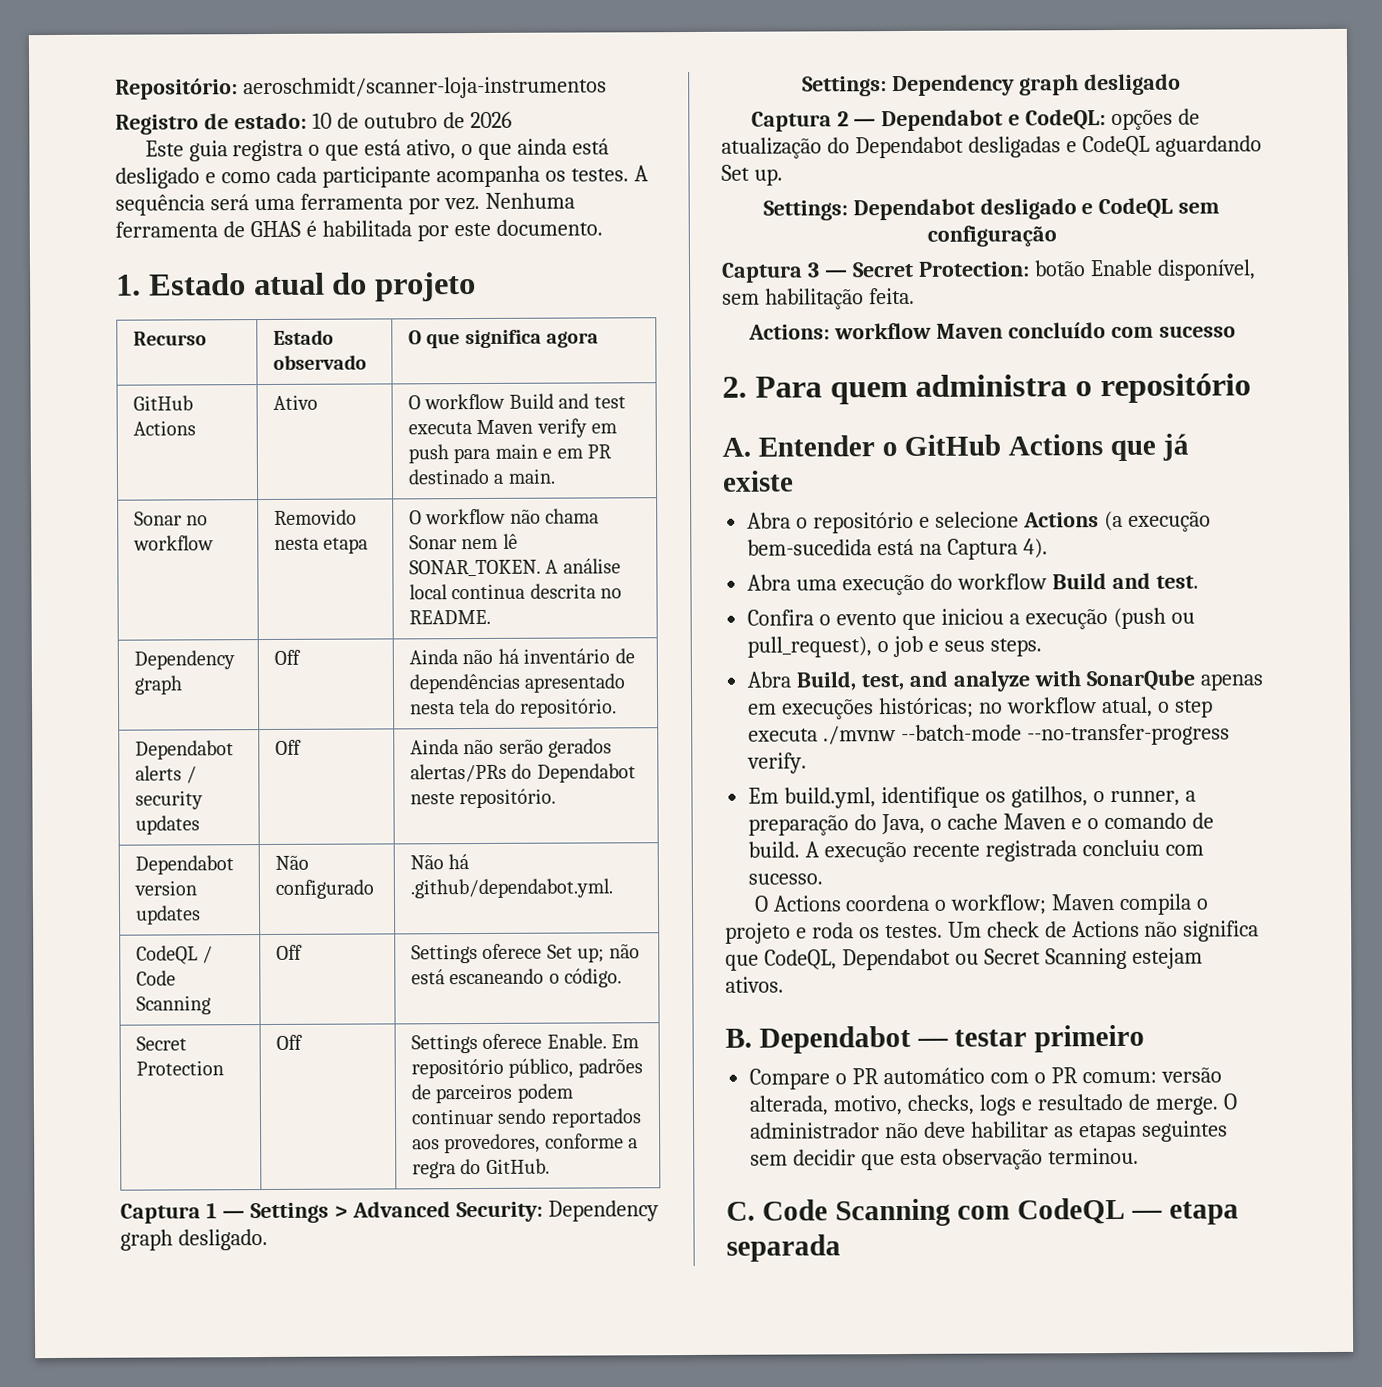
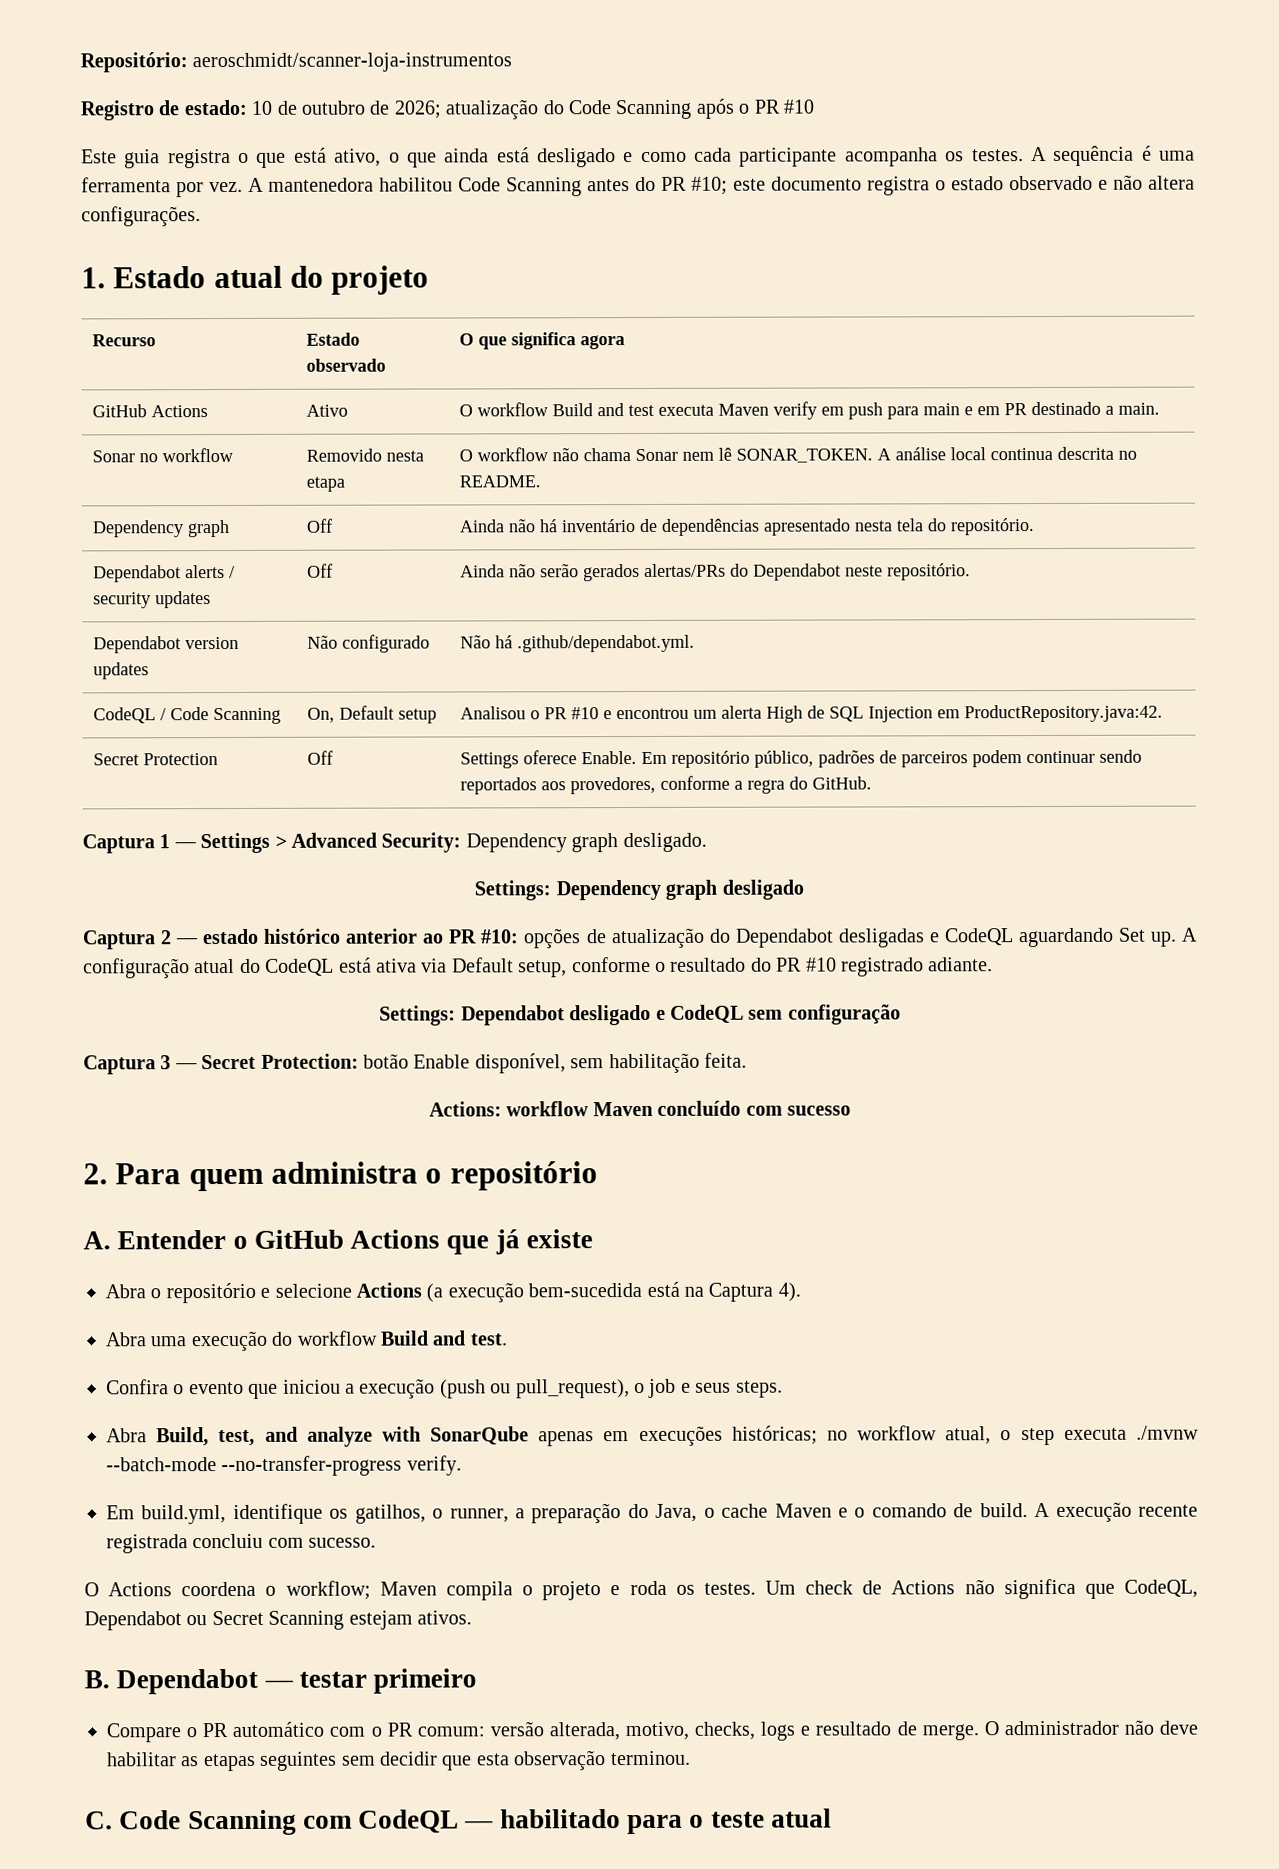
- Registro de estado: 10 de outubro de 2026
+ Registro de estado: 10 de outubro de 2026; atualização do Code Scanning após o PR #10
- A sequência será uma ferramenta por vez.
+ A sequência é uma ferramenta por vez.
- Nenhuma ferramenta de GHAS é habilitada por este documento.
+ A mantenedora habilitou Code Scanning antes do PR #10; este documento registra o estado observado e não altera configurações.
- CodeQL / Code Scanning | Off | Settings oferece Set up; não está escaneando o código.
+ CodeQL / Code Scanning | On, Default setup | Analisou o PR #10 e encontrou um alerta High de SQL Injection em ProductRepository.java:42.
- Captura 2 — Dependabot e CodeQL: opções de atualização do Dependabot desligadas e CodeQL aguardando Set up.
+ Captura 2 — estado histórico anterior ao PR #10: opções de atualização do Dependabot desligadas e CodeQL aguardando Set up. A configuração atual do CodeQL está ativa via Default setup, conforme o resultado do PR #10 registrado adiante.
- C. Code Scanning com CodeQL — etapa separada
+ C. Code Scanning com CodeQL — habilitado para o teste atual

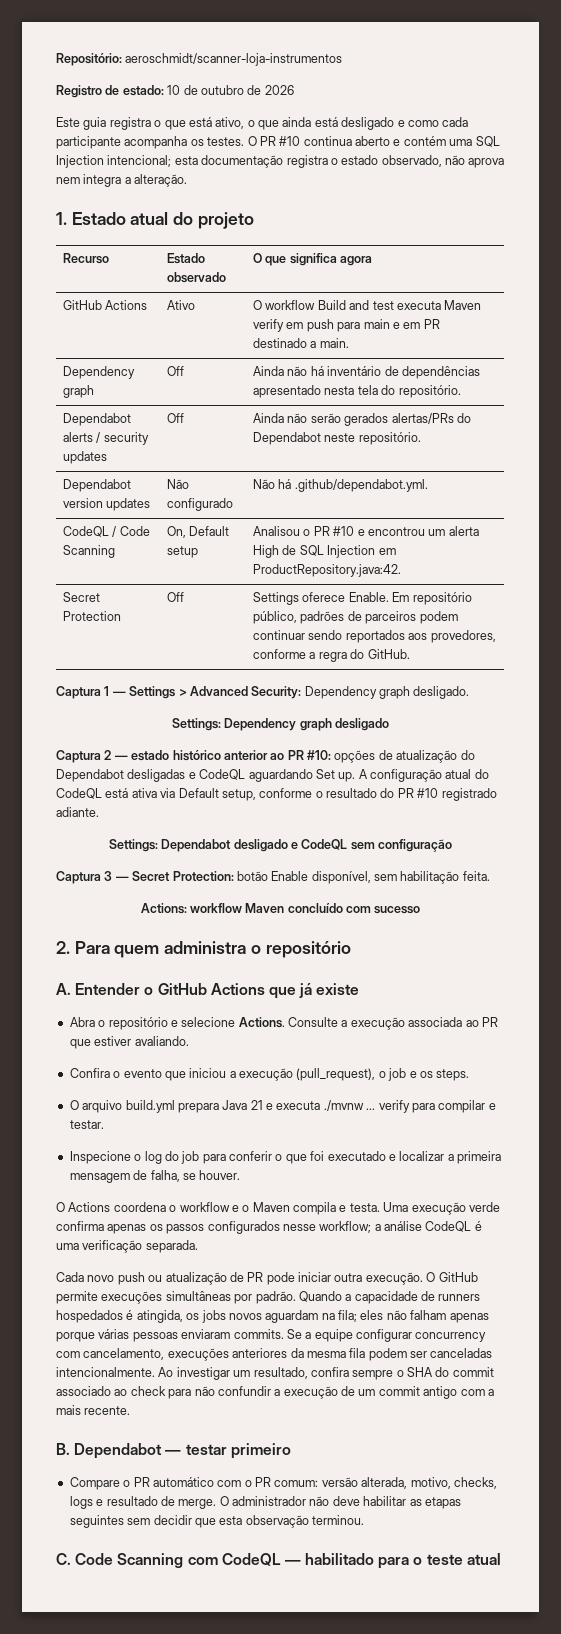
- Registro de estado: 10 de outubro de 2026; atualização do Code Scanning após o PR #10
+ Registro de estado: 10 de outubro de 2026
- A sequência é uma ferramenta por vez. A mantenedora habilitou Code Scanning antes do PR #10; este documento registra o estado observado e não altera configurações.
+ O PR #10 continua aberto e contém uma SQL Injection intencional; esta documentação registra o estado observado, não aprova nem integra a alteração.
- Sonar no workflow | Removido nesta etapa | O workflow não chama Sonar nem lê SONAR_TOKEN. A análise local continua descrita no README.
- Abra o repositório e selecione Actions (a execução bem-sucedida está na Captura 4).
- Abra uma execução do workflow Build and test.
+ Abra o repositório e selecione Actions. Consulte a execução associada ao PR que estiver avaliando.
- Confira o evento que iniciou a execução (push ou pull_request), o job e seus steps.
+ Confira o evento que iniciou a execução (pull_request), o job e os steps.
- Abra Build, test, and analyze with SonarQube apenas em execuções históricas; no workflow atual, o step executa ./mvnw --batch-mode --no-transfer-progress verify.
- Em build.yml, identifique os gatilhos, o runner, a preparação do Java, o cache Maven e o comando de build. A execução recente registrada concluiu com sucesso.
- O Actions coordena o workflow; Maven compila o projeto e roda os testes. Um check de Actions não significa que CodeQL, Dependabot ou Secret Scanning estejam ativos.
+ O arquivo build.yml prepara Java 21 e executa ./mvnw ... verify para compilar e testar.
+ Inspecione o log do job para conferir o que foi executado e localizar a primeira mensagem de falha, se houver.
+ O Actions coordena o workflow e o Maven compila e testa. Uma execução verde confirma apenas os passos configurados nesse workflow; a análise CodeQL é uma verificação separada.
+ Cada novo push ou atualização de PR pode iniciar outra execução. O GitHub permite execuções simultâneas por padrão. Quando a capacidade de runners hospedados é atingida, os jobs novos aguardam na fila; eles não falham apenas porque várias pessoas enviaram commits. Se a equipe configurar concurrency com cancelamento, execuções anteriores da mesma fila podem ser canceladas intencionalmente. Ao investigar um resultado, confira sempre o SHA do commit associado ao check para não confundir a execução de um commit antigo com a mais recente.

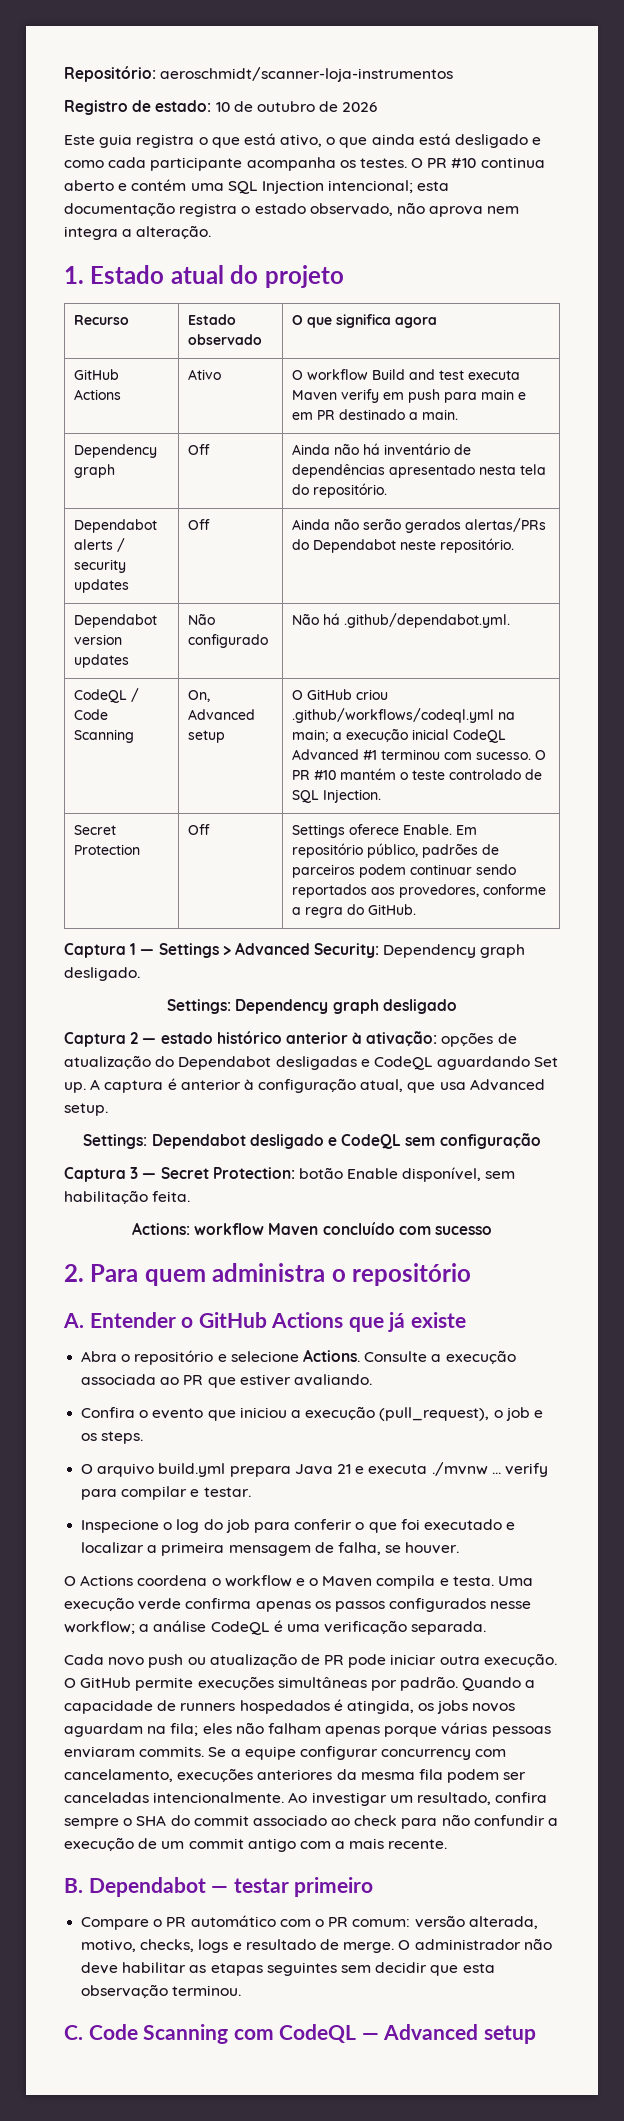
- CodeQL / Code Scanning | On, Default setup | Analisou o PR #10 e encontrou um alerta High de SQL Injection em ProductRepository.java:42.
+ CodeQL / Code Scanning | On, Advanced setup | O GitHub criou .github/workflows/codeql.yml na main; a execução inicial CodeQL Advanced #1 terminou com sucesso. O PR #10 mantém o teste controlado de SQL Injection.
- Captura 2 — estado histórico anterior ao PR #10: opções de atualização do Dependabot desligadas e CodeQL aguardando Set up.
+ Captura 2 — estado histórico anterior à ativação: opções de atualização do Dependabot desligadas e CodeQL aguardando Set up.
- A configuração atual do CodeQL está ativa via Default setup, conforme o resultado do PR #10 registrado adiante.
+ A captura é anterior à configuração atual, que usa Advanced setup.
- C. Code Scanning com CodeQL — habilitado para o teste atual
+ C. Code Scanning com CodeQL — Advanced setup

